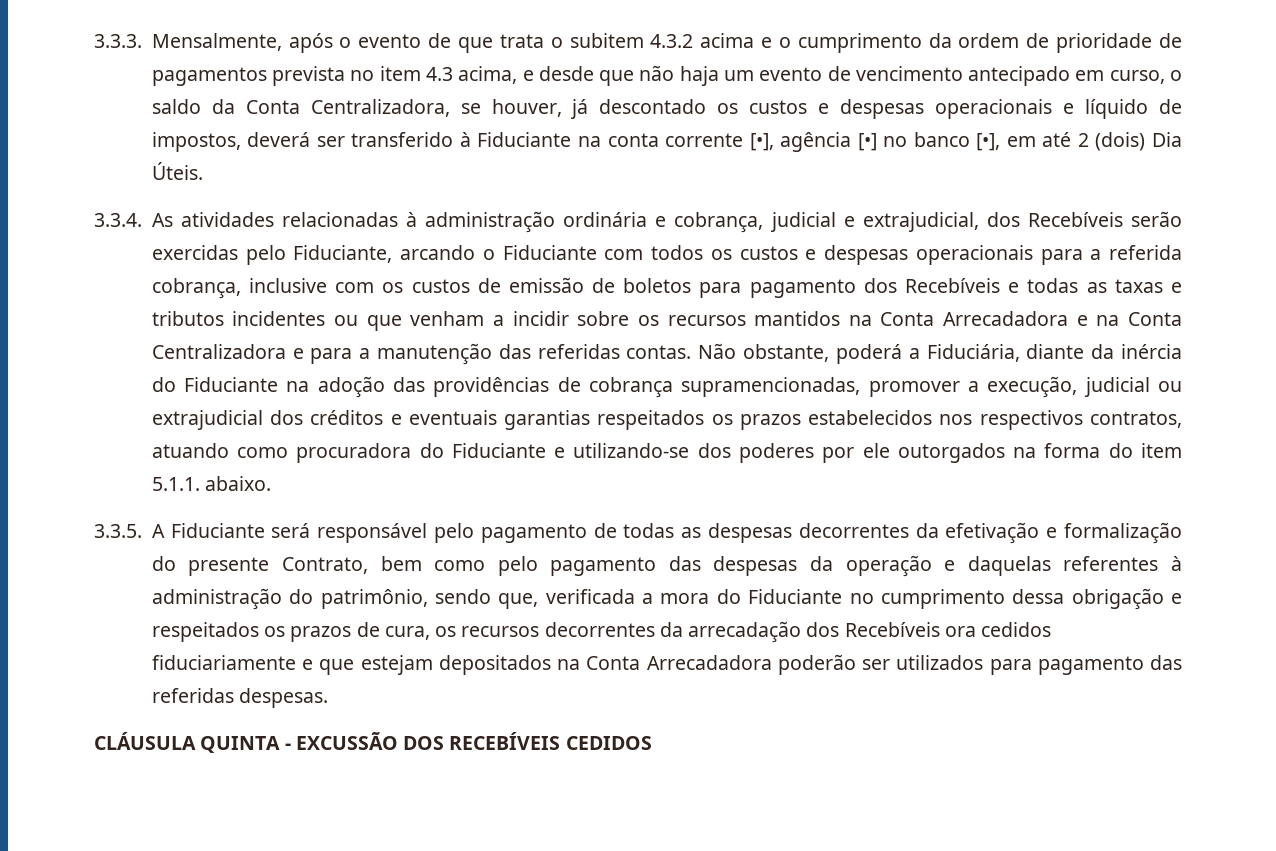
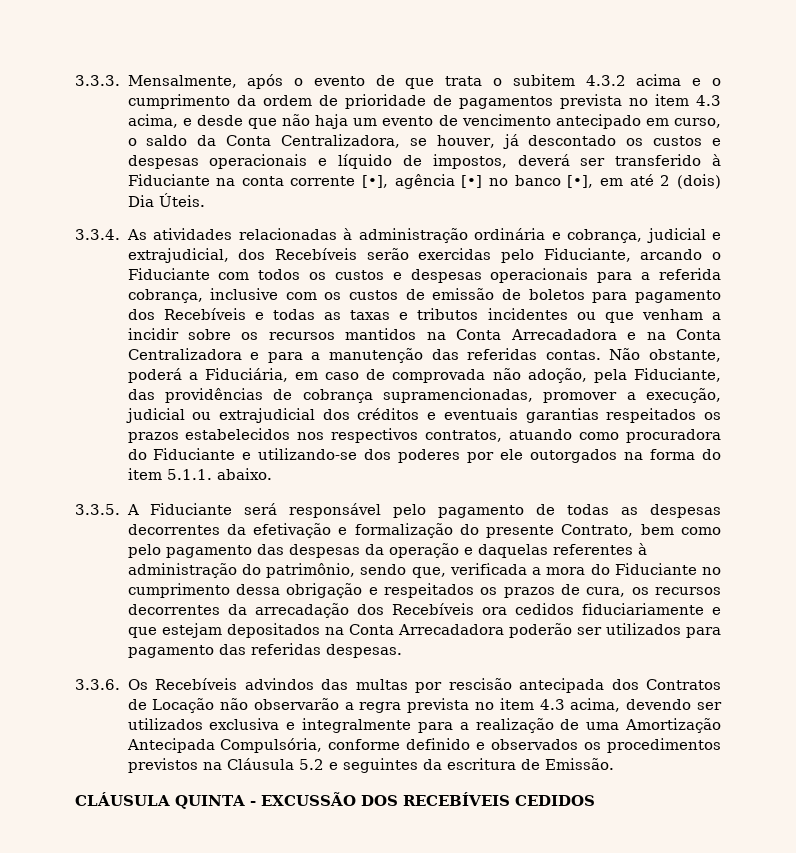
- Não obstante, poderá a Fiduciária, diante da inércia do Fiduciante na adoção das providências de cobrança supramencionadas, promover a execução, judicial ou extrajudicial dos créditos e eventuais garantias respeitados os prazos estabelecidos nos respectivos contratos, atuando como procuradora do Fiduciante e utilizando-se dos poderes por ele outorgados na forma do item 5.1.1. abaixo.
+ Não obstante, poderá a Fiduciária, em caso de comprovada não adoção, pela Fiduciante, das providências de cobrança supramencionadas, promover a execução, judicial ou extrajudicial dos créditos e eventuais garantias respeitados os prazos estabelecidos nos respectivos contratos, atuando como procuradora do Fiduciante e utilizando-se dos poderes por ele outorgados na forma do item 5.1.1. abaixo.
+ 3.3.6. Os Recebíveis advindos das multas por rescisão antecipada dos Contratos de Locação não observarão a regra prevista no item 4.3 acima, devendo ser utilizados exclusiva e integralmente para a realização de uma Amortização Antecipada Compulsória, conforme definido e observados os procedimentos previstos na Cláusula 5.2 e seguintes da escritura de Emissão.

